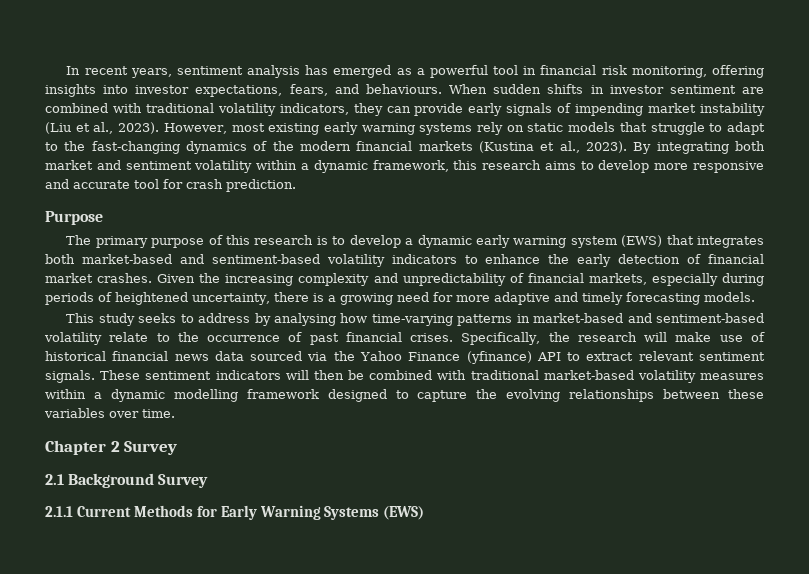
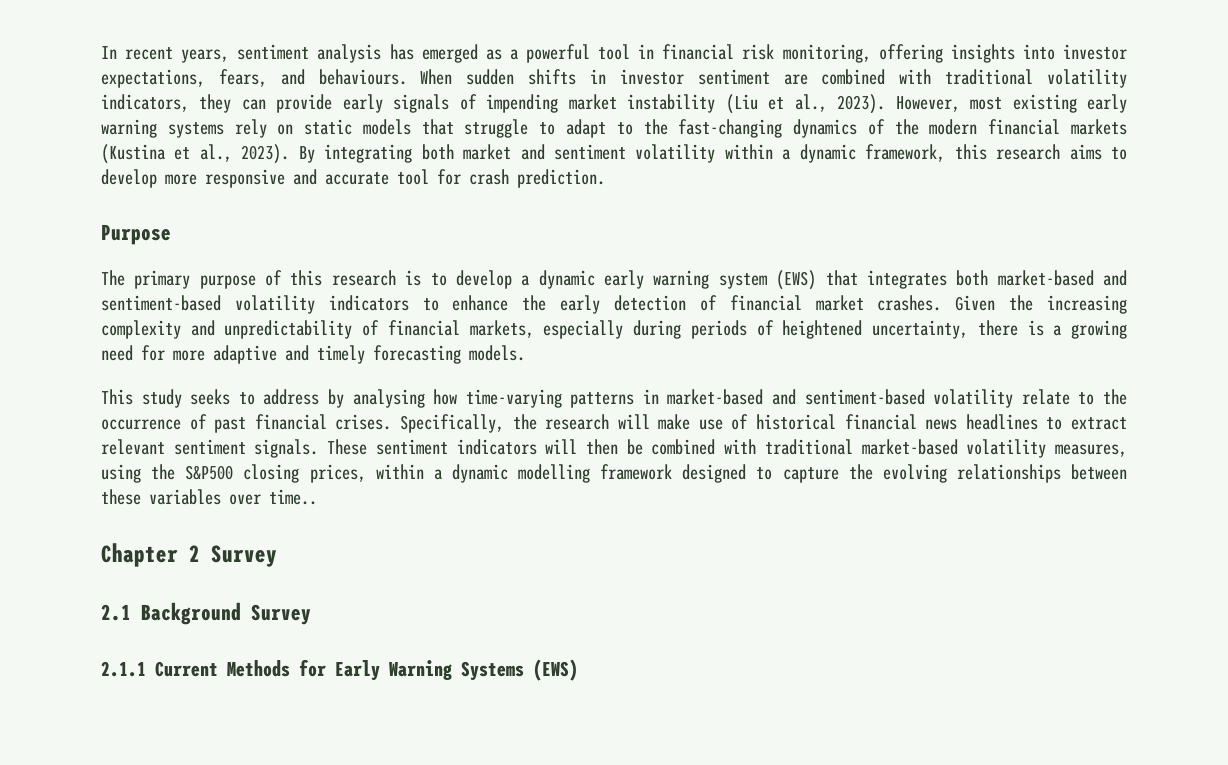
- Specifically, the research will make use of historical financial news data sourced via the Yahoo Finance (yfinance) API to extract relevant sentiment signals.
+ Specifically, the research will make use of historical financial news headlines to extract relevant sentiment signals.
- These sentiment indicators will then be combined with traditional market-based volatility measures within a dynamic modelling framework designed to capture the evolving relationships between these variables over time.
+ These sentiment indicators will then be combined with traditional market-based volatility measures, using the S&P500 closing prices, within a dynamic modelling framework designed to capture the evolving relationships between these variables over time..

